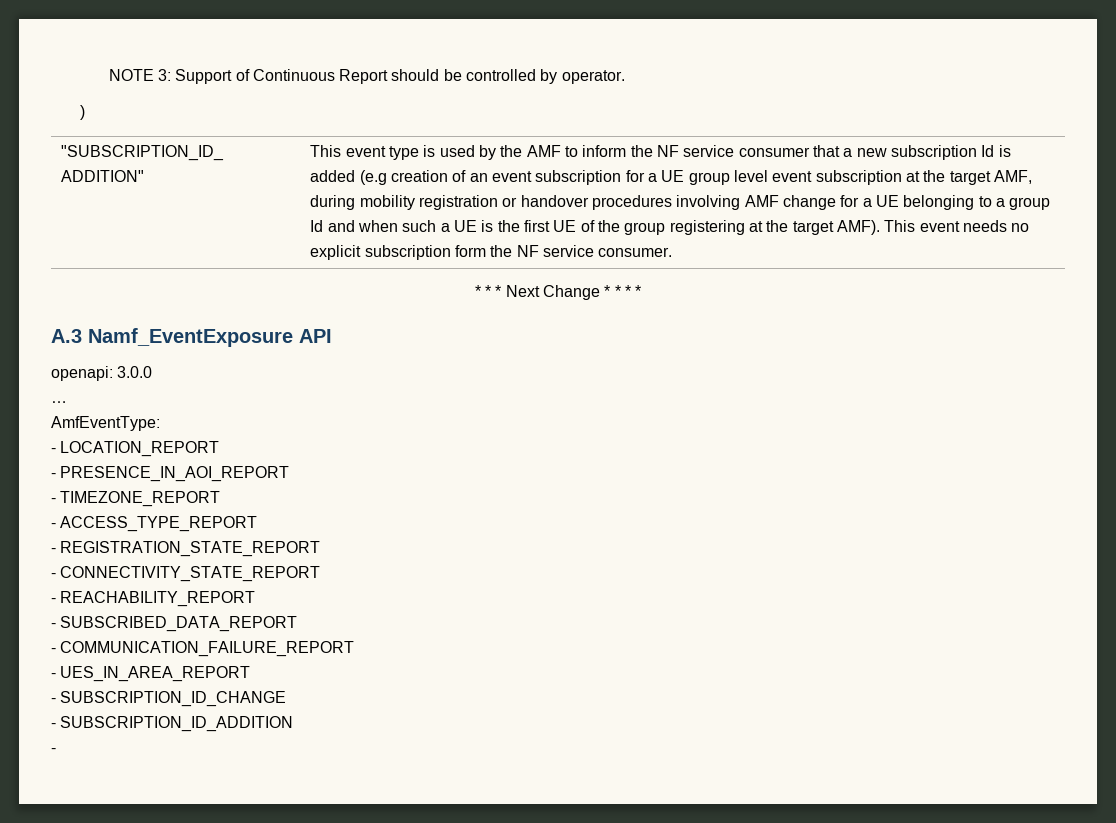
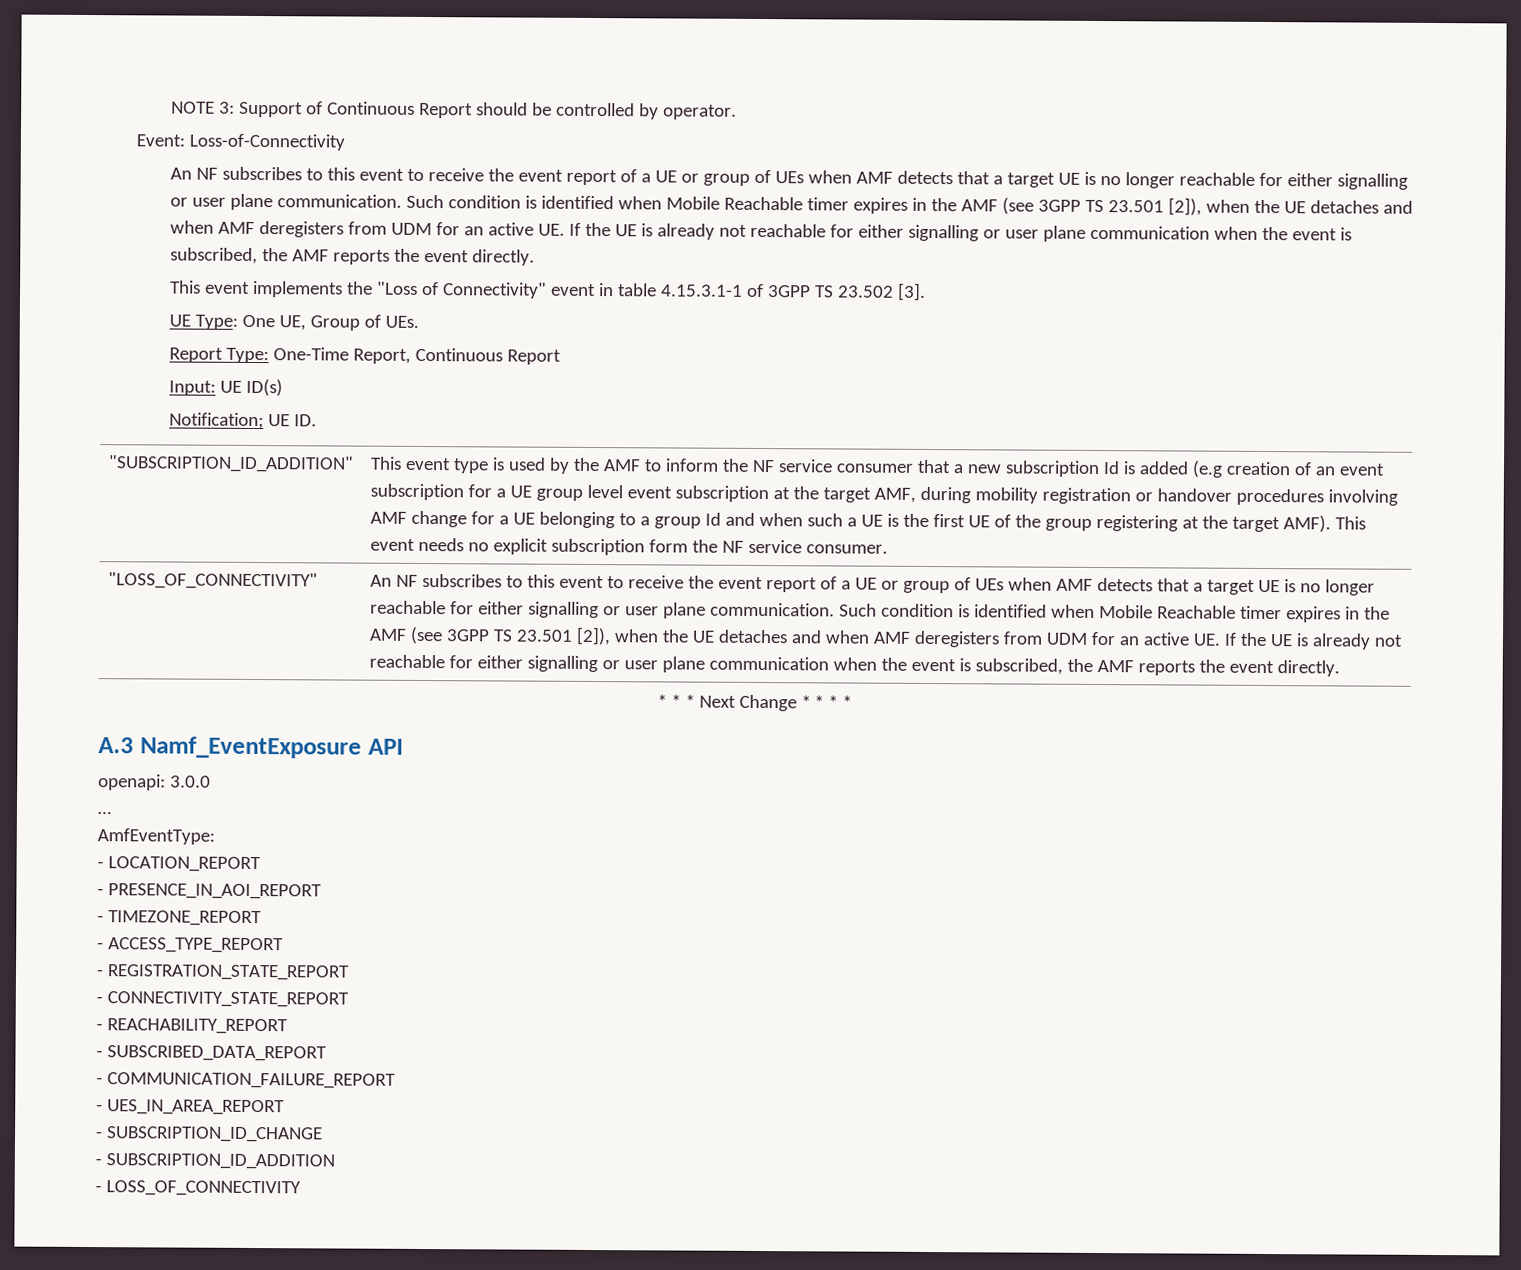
- )
+ Event: Loss-of-Connectivity
+ An NF subscribes to this event to receive the event report of a UE or group of UEs when AMF detects that a target UE is no longer reachable for either signalling or user plane communication. Such condition is identified when Mobile Reachable timer expires in the AMF (see 3GPP TS 23.501 [2]), when the UE detaches and when AMF deregisters from UDM for an active UE. If the UE is already not reachable for either signalling or user plane communication when the event is subscribed, the AMF reports the event directly.
+ This event implements the "Loss of Connectivity" event in table 4.15.3.1-1 of 3GPP TS 23.502 [3].
+ UE Type: One UE, Group of UEs.
+ Report Type: One-Time Report, Continuous Report
+ Input: UE ID(s)
+ Notification; UE ID.
+ "LOSS_OF_CONNECTIVITY" | An NF subscribes to this event to receive the event report of a UE or group of UEs when AMF detects that a target UE is no longer reachable for either signalling or user plane communication. Such condition is identified when Mobile Reachable timer expires in the AMF (see 3GPP TS 23.501 [2]), when the UE detaches and when AMF deregisters from UDM for an active UE. If the UE is already not reachable for either signalling or user plane communication when the event is subscribed, the AMF reports the event directly.
  - SUBSCRIPTION_ID_ADDITION
- -
+ - LOSS_OF_CONNECTIVITY

